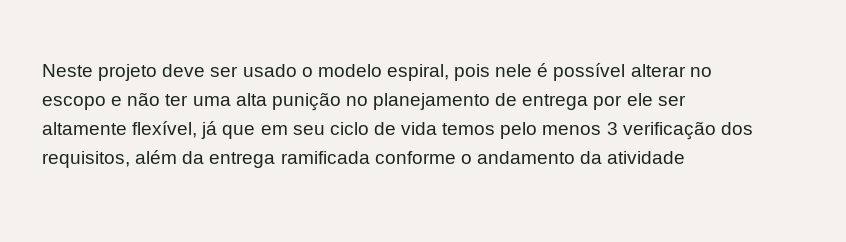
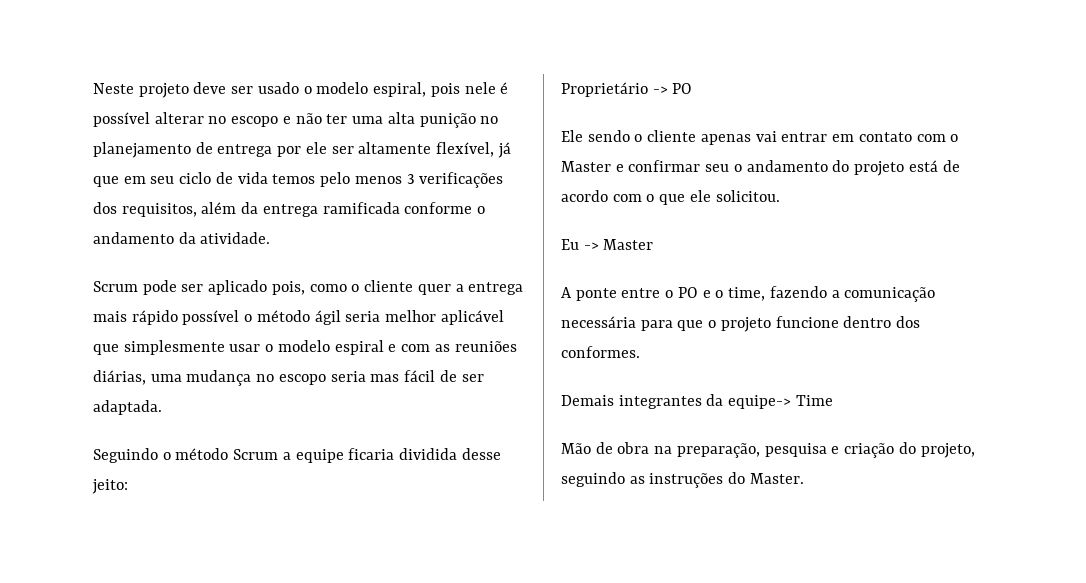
- Neste projeto deve ser usado o modelo espiral, pois nele é possível alterar no escopo e não ter uma alta punição no planejamento de entrega por ele ser altamente flexível, já que em seu ciclo de vida temos pelo menos 3 verificação dos requisitos, além da entrega ramificada conforme o andamento da atividade
+ Neste projeto deve ser usado o modelo espiral, pois nele é possível alterar no escopo e não ter uma alta punição no planejamento de entrega por ele ser altamente flexível, já que em seu ciclo de vida temos pelo menos 3 verificações dos requisitos, além da entrega ramificada conforme o andamento da atividade.
+ Scrum pode ser aplicado pois, como o cliente quer a entrega mais rápido possível o método ágil seria melhor aplicável que simplesmente usar o modelo espiral e com as reuniões diárias, uma mudança no escopo seria mas fácil de ser adaptada.
+ Seguindo o método Scrum a equipe ficaria dividida desse jeito:
+ Proprietário -> PO
+ Ele sendo o cliente apenas vai entrar em contato com o Master e confirmar seu o andamento do projeto está de acordo com o que ele solicitou.
+ Eu -> Master
+ A ponte entre o PO e o time, fazendo a comunicação necessária para que o projeto funcione dentro dos conformes.
+ Demais integrantes da equipe-> Time
+ Mão de obra na preparação, pesquisa e criação do projeto, seguindo as instruções do Master.

